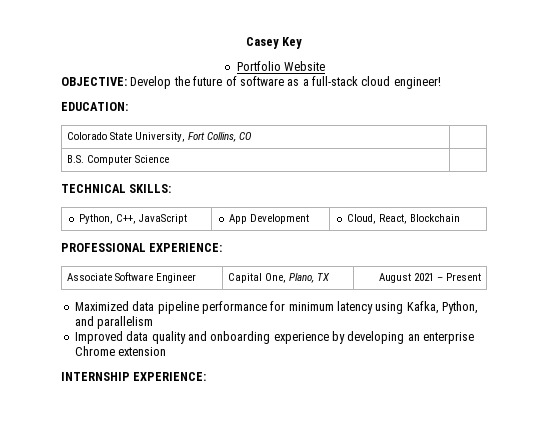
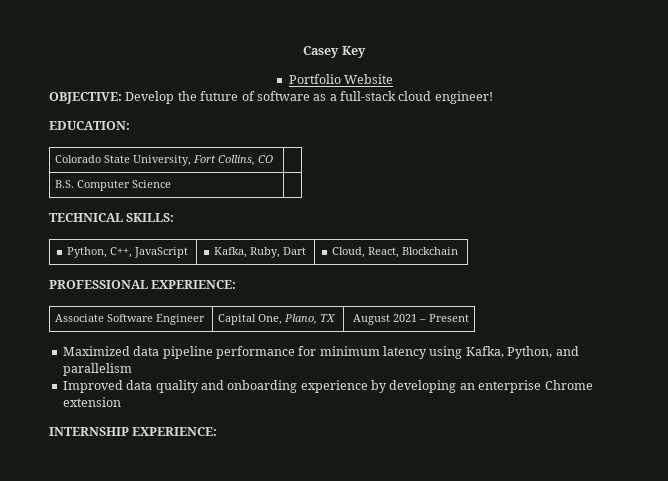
- Python, C++, JavaScript | App Development | Cloud, React, Blockchain
+ Python, C++, JavaScript | Kafka, Ruby, Dart | Cloud, React, Blockchain

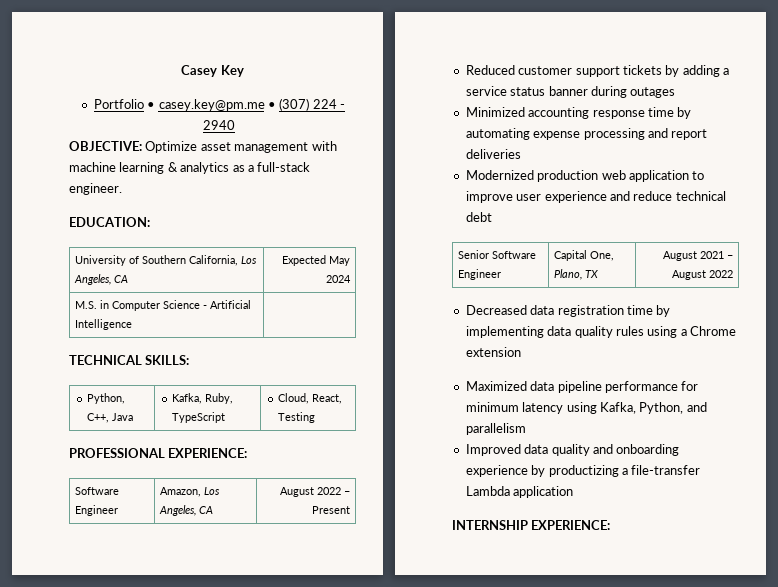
- Portfolio Website
- OBJECTIVE: Develop the future of software as a full-stack cloud engineer!
+ Portfolio • casey.key@pm.me • (307) 224 - 2940
+ OBJECTIVE: Optimize asset management with machine learning & analytics as a full-stack engineer.
- Colorado State University, Fort Collins, CO |
- B.S. Computer Science |
+ University of Southern California, Los Angeles, CA | Expected May 2024
+ M.S. in Computer Science - Artificial Intelligence |
- Python, C++, JavaScript | Kafka, Ruby, Dart | Cloud, React, Blockchain
+ Python, C++, Java | Kafka, Ruby, TypeScript | Cloud, React, Testing
- Associate Software Engineer | Capital One, Plano, TX | August 2021 – Present
+ Software Engineer | Amazon, Los Angeles, CA | August 2022 – Present
+ Reduced customer support tickets by adding a service status banner during outages
+ Minimized accounting response time by automating expense processing and report deliveries
+ Modernized production web application to improve user experience and reduce technical debt
+ Senior Software Engineer | Capital One, Plano, TX | August 2021 – August 2022
+ Decreased data registration time by implementing data quality rules using a Chrome extension
- Improved data quality and onboarding experience by developing an enterprise Chrome extension
+ Improved data quality and onboarding experience by productizing a file-transfer Lambda application

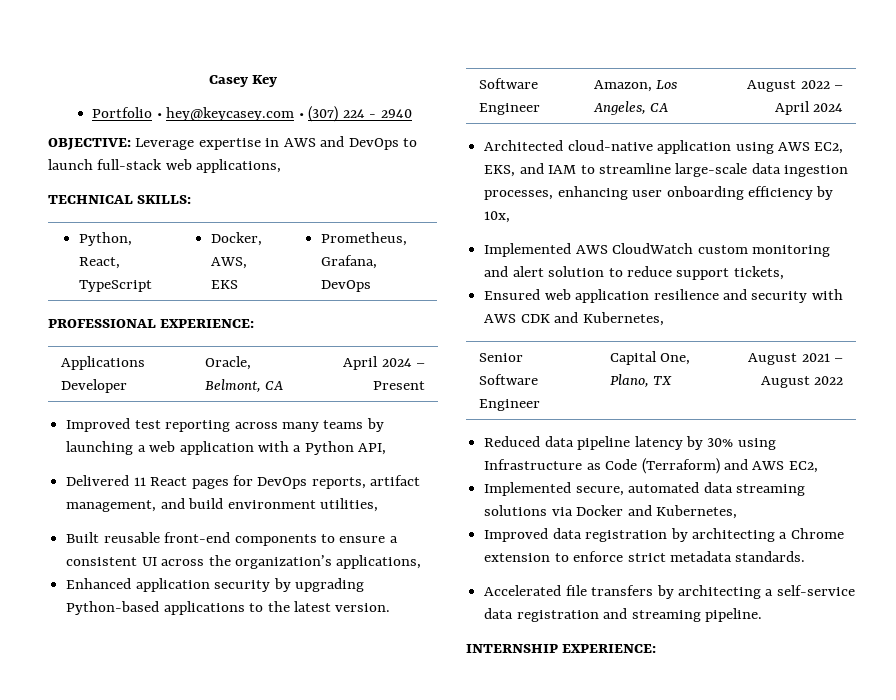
- Portfolio • casey.key@pm.me • (307) 224 - 2940
+ Portfolio • hey@keycasey.com • (307) 224 - 2940
- OBJECTIVE: Optimize asset management with machine learning & analytics as a full-stack engineer.
- EDUCATION:
- University of Southern California, Los Angeles, CA | Expected May 2024
- M.S. in Computer Science - Artificial Intelligence |
+ OBJECTIVE: Leverage expertise in AWS and DevOps to launch full-stack web applications,
  TECHNICAL SKILLS:
- Python, C++, Java | Kafka, Ruby, TypeScript | Cloud, React, Testing
+ Python, React, TypeScript | Docker, AWS, EKS | Prometheus, Grafana, DevOps
  PROFESSIONAL EXPERIENCE:
+ Applications Developer | Oracle, Belmont, CA | April 2024 – Present
+ Improved test reporting across many teams by launching a web application with a Python API,
+ Delivered 11 React pages for DevOps reports, artifact management, and build environment utilities,
+ Built reusable front-end components to ensure a consistent UI across the organization’s applications,
+ Enhanced application security by upgrading Python-based applications to the latest version.
- Software Engineer | Amazon, Los Angeles, CA | August 2022 – Present
- Reduced customer support tickets by adding a service status banner during outages
- Minimized accounting response time by automating expense processing and report deliveries
- Modernized production web application to improve user experience and reduce technical debt
+ Software Engineer | Amazon, Los Angeles, CA | August 2022 – April 2024
+ Architected cloud-native application using AWS EC2, EKS, and IAM to streamline large-scale data ingestion processes, enhancing user onboarding efficiency by 10x,
+ Implemented AWS CloudWatch custom monitoring and alert solution to reduce support tickets,
+ Ensured web application resilience and security with AWS CDK and Kubernetes,
- Decreased data registration time by implementing data quality rules using a Chrome extension
- Maximized data pipeline performance for minimum latency using Kafka, Python, and parallelism
- Improved data quality and onboarding experience by productizing a file-transfer Lambda application
+ Reduced data pipeline latency by 30% using Infrastructure as Code (Terraform) and AWS EC2,
+ Implemented secure, automated data streaming solutions via Docker and Kubernetes,
+ Improved data registration by architecting a Chrome extension to enforce strict metadata standards.
+ Accelerated file transfers by architecting a self-service data registration and streaming pipeline.

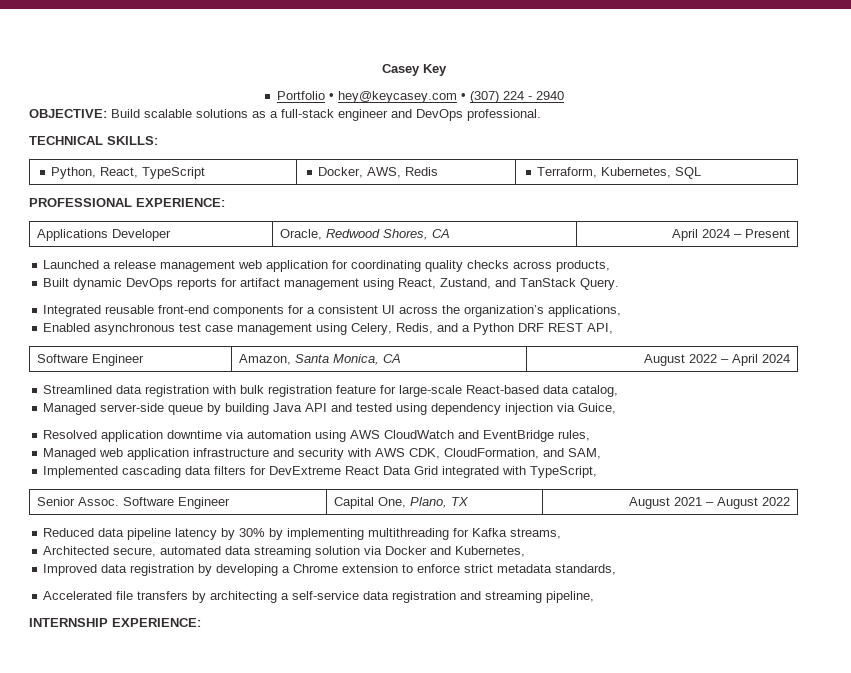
- OBJECTIVE: Leverage expertise in AWS and DevOps to launch full-stack web applications,
+ OBJECTIVE: Build scalable solutions as a full-stack engineer and DevOps professional.
- Python, React, TypeScript | Docker, AWS, EKS | Prometheus, Grafana, DevOps
+ Python, React, TypeScript | Docker, AWS, Redis | Terraform, Kubernetes, SQL
- Applications Developer | Oracle, Belmont, CA | April 2024 – Present
+ Applications Developer | Oracle, Redwood Shores, CA | April 2024 – Present
- Improved test reporting across many teams by launching a web application with a Python API,
- Delivered 11 React pages for DevOps reports, artifact management, and build environment utilities,
- Built reusable front-end components to ensure a consistent UI across the organization’s applications,
+ Launched a release management web application for coordinating quality checks across products,
+ Built dynamic DevOps reports for artifact management using React, Zustand, and TanStack Query.
+ Integrated reusable front-end components for a consistent UI across the organization’s applications,
- Enhanced application security by upgrading Python-based applications to the latest version.
+ Enabled asynchronous test case management using Celery, Redis, and a Python DRF REST API,
- Software Engineer | Amazon, Los Angeles, CA | August 2022 – April 2024
+ Software Engineer | Amazon, Santa Monica, CA | August 2022 – April 2024
- Architected cloud-native application using AWS EC2, EKS, and IAM to streamline large-scale data ingestion processes, enhancing user onboarding efficiency by 10x,
- Implemented AWS CloudWatch custom monitoring and alert solution to reduce support tickets,
- Ensured web application resilience and security with AWS CDK and Kubernetes,
+ Streamlined data registration with bulk registration feature for large-scale React-based data catalog,
+ Managed server-side queue by building Java API and tested using dependency injection via Guice,
+ Resolved application downtime via automation using AWS CloudWatch and EventBridge rules,
+ Managed web application infrastructure and security with AWS CDK, CloudFormation, and SAM,
+ Implemented cascading data filters for DevExtreme React Data Grid integrated with TypeScript,
- Senior Software Engineer | Capital One, Plano, TX | August 2021 – August 2022
+ Senior Assoc. Software Engineer | Capital One, Plano, TX | August 2021 – August 2022
- Reduced data pipeline latency by 30% using Infrastructure as Code (Terraform) and AWS EC2,
- Implemented secure, automated data streaming solutions via Docker and Kubernetes,
+ Reduced data pipeline latency by 30% by implementing multithreading for Kafka streams,
+ Architected secure, automated data streaming solution via Docker and Kubernetes,
- Improved data registration by architecting a Chrome extension to enforce strict metadata standards.
+ Improved data registration by developing a Chrome extension to enforce strict metadata standards,
- Accelerated file transfers by architecting a self-service data registration and streaming pipeline.
+ Accelerated file transfers by architecting a self-service data registration and streaming pipeline,

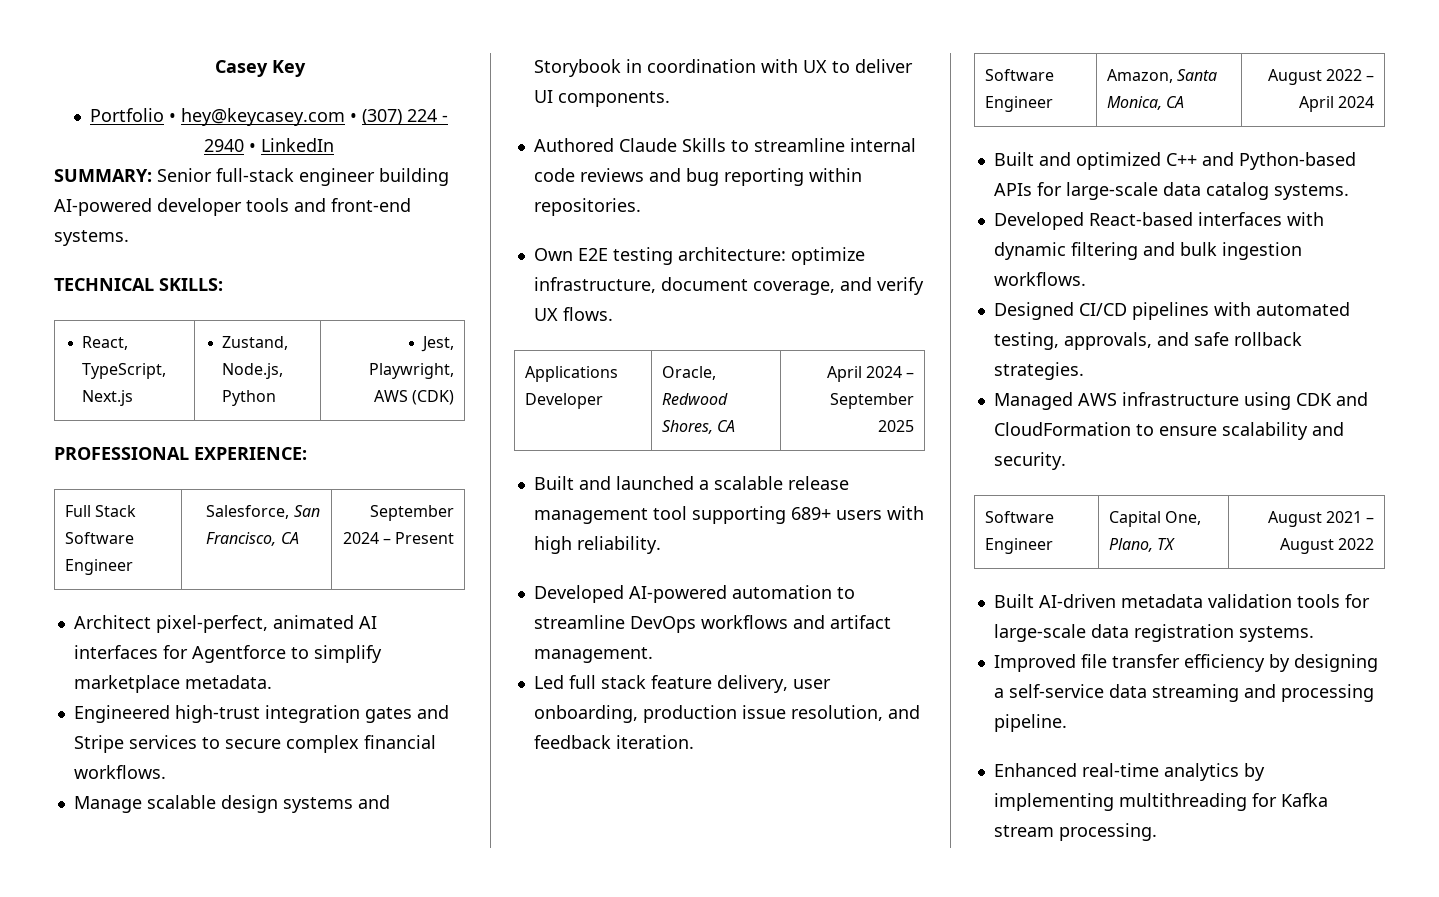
- Portfolio • hey@keycasey.com • (307) 224 - 2940
- OBJECTIVE: Build scalable solutions as a full-stack engineer and DevOps professional.
+ Portfolio • hey@keycasey.com • (307) 224 - 2940 • LinkedIn
+ SUMMARY: Senior full-stack engineer building AI-powered developer tools and front-end systems.
  TECHNICAL SKILLS:
- Python, React, TypeScript | Docker, AWS, Redis | Terraform, Kubernetes, SQL
+ React, TypeScript, Next.js | Zustand, Node.js, Python | Jest, Playwright, AWS (CDK)
  PROFESSIONAL EXPERIENCE:
+ Full Stack Software Engineer | Salesforce, San Francisco, CA | September 2024 – Present
+ Architect pixel-perfect, animated AI interfaces for Agentforce to simplify marketplace metadata.
+ Engineered high-trust integration gates and Stripe services to secure complex financial workflows.
+ Manage scalable design systems and Storybook in coordination with UX to deliver UI components.
+ Authored Claude Skills to streamline internal code reviews and bug reporting within repositories.
+ Own E2E testing architecture: optimize infrastructure, document coverage, and verify UX flows.
- Applications Developer | Oracle, Redwood Shores, CA | April 2024 – Present
- Launched a release management web application for coordinating quality checks across products,
- Built dynamic DevOps reports for artifact management using React, Zustand, and TanStack Query.
- Integrated reusable front-end components for a consistent UI across the organization’s applications,
- Enabled asynchronous test case management using Celery, Redis, and a Python DRF REST API,
+ Applications Developer | Oracle, Redwood Shores, CA | April 2024 – September 2025
+ Built and launched a scalable release management tool supporting 689+ users with high reliability.
+ Developed AI-powered automation to streamline DevOps workflows and artifact management.
+ Led full stack feature delivery, user onboarding, production issue resolution, and feedback iteration.
- Streamlined data registration with bulk registration feature for large-scale React-based data catalog,
- Managed server-side queue by building Java API and tested using dependency injection via Guice,
- Resolved application downtime via automation using AWS CloudWatch and EventBridge rules,
- Managed web application infrastructure and security with AWS CDK, CloudFormation, and SAM,
- Implemented cascading data filters for DevExtreme React Data Grid integrated with TypeScript,
- Senior Assoc. Software Engineer | Capital One, Plano, TX | August 2021 – August 2022
+ Built and optimized C++ and Python-based APIs for large-scale data catalog systems.
+ Developed React-based interfaces with dynamic filtering and bulk ingestion workflows.
+ Designed CI/CD pipelines with automated testing, approvals, and safe rollback strategies.
+ Managed AWS infrastructure using CDK and CloudFormation to ensure scalability and security.
+ Software Engineer | Capital One, Plano, TX | August 2021 – August 2022
- Reduced data pipeline latency by 30% by implementing multithreading for Kafka streams,
- Architected secure, automated data streaming solution via Docker and Kubernetes,
- Improved data registration by developing a Chrome extension to enforce strict metadata standards,
- Accelerated file transfers by architecting a self-service data registration and streaming pipeline,
- INTERNSHIP EXPERIENCE:
+ Built AI-driven metadata validation tools for large-scale data registration systems.
+ Improved file transfer efficiency by designing a self-service data streaming and processing pipeline.
+ Enhanced real-time analytics by implementing multithreading for Kafka stream processing.

